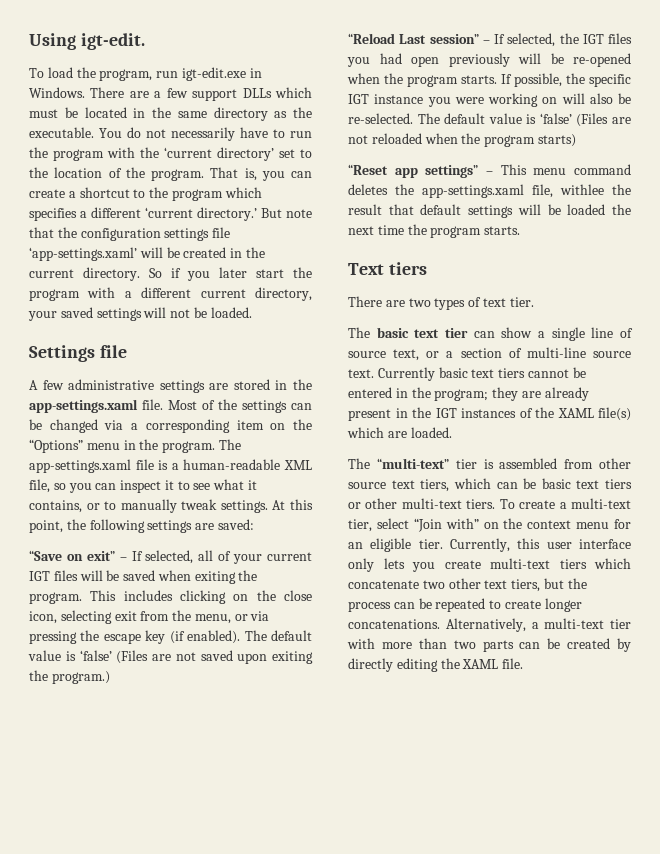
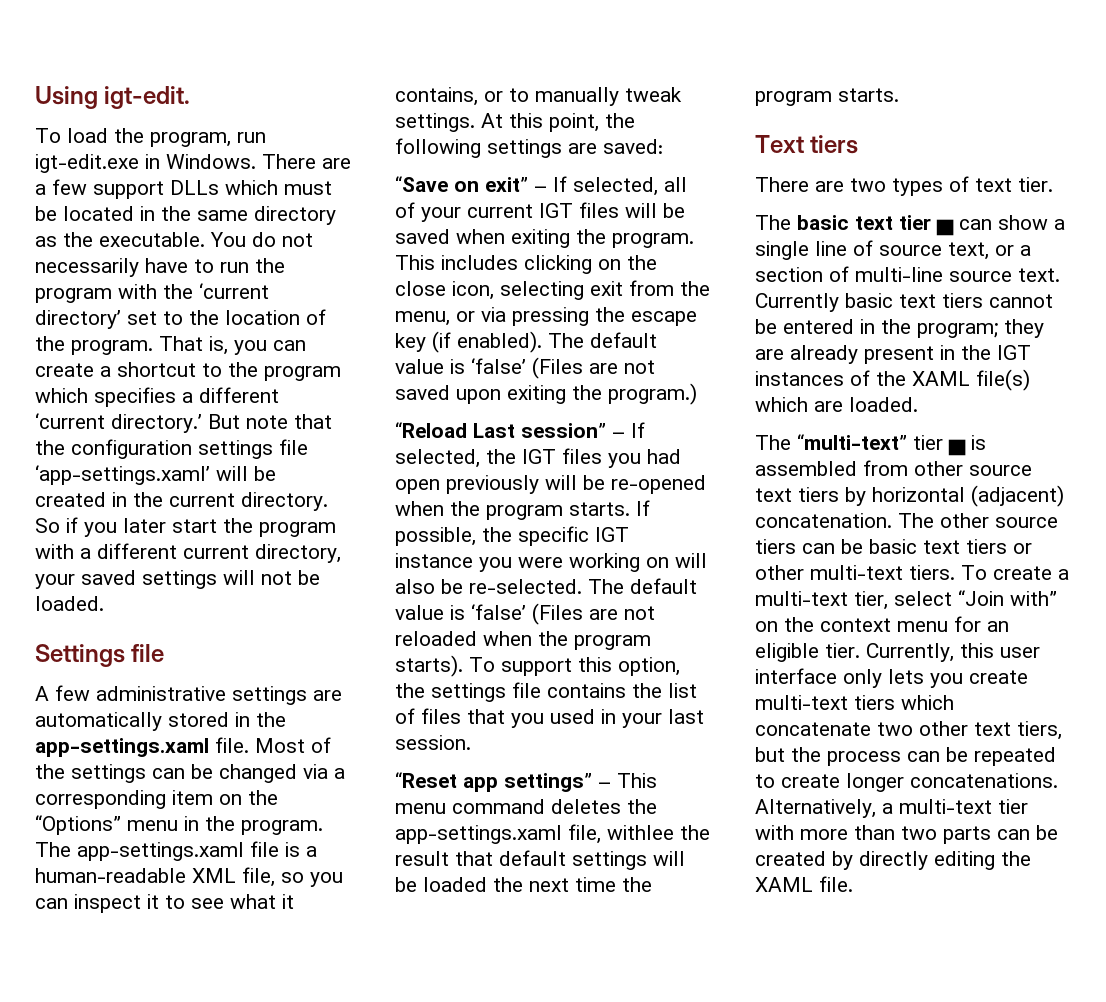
- A few administrative settings are stored in the app-settings.xaml file.
+ A few administrative settings are automatically stored in the app-settings.xaml file.
- The default value is ‘false’ (Files are not reloaded when the program starts)
+ The default value is ‘false’ (Files are not reloaded when the program starts). To support this option, the settings file contains the list of files that you used in your last session.
- The basic text tier can show a single line of source text, or a section of multi-line source text.
+ The basic text tier ▅ can show a single line of source text, or a section of multi-line source text.
- The “multi-text” tier is assembled from other source text tiers, which can be basic text tiers or other multi-text tiers.
+ The “multi-text” tier ▅ is assembled from other source text tiers by horizontal (adjacent) concatenation. The other source tiers can be basic text tiers or other multi-text tiers.

